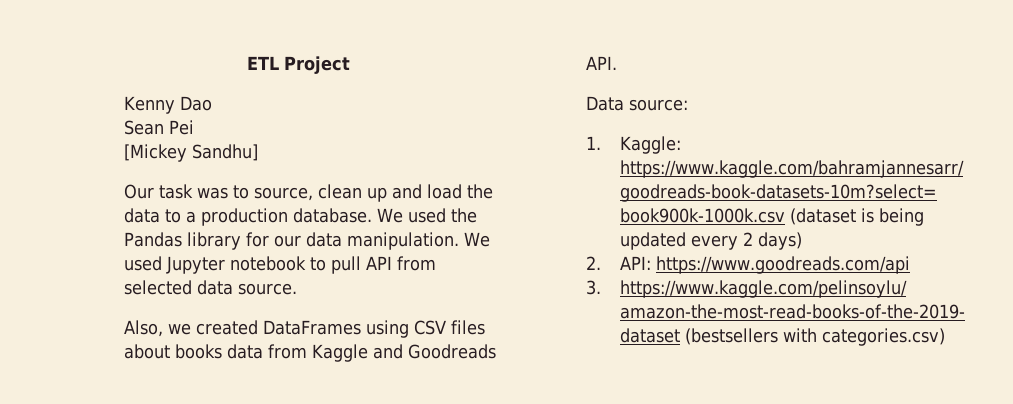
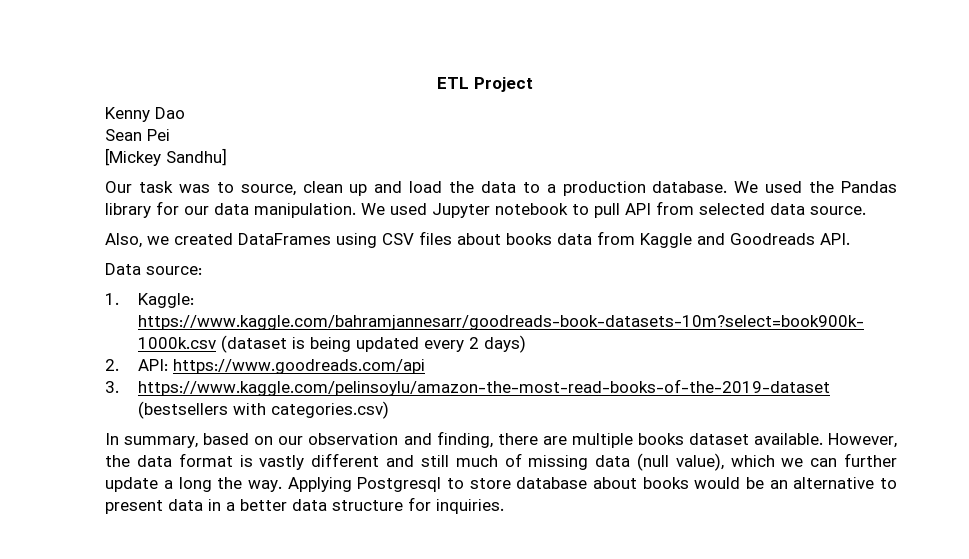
+ In summary, based on our observation and finding, there are multiple books dataset available. However, the data format is vastly different and still much of missing data (null value), which we can further update a long the way. Applying Postgresql to store database about books would be an alternative to present data in a better data structure for inquiries.

